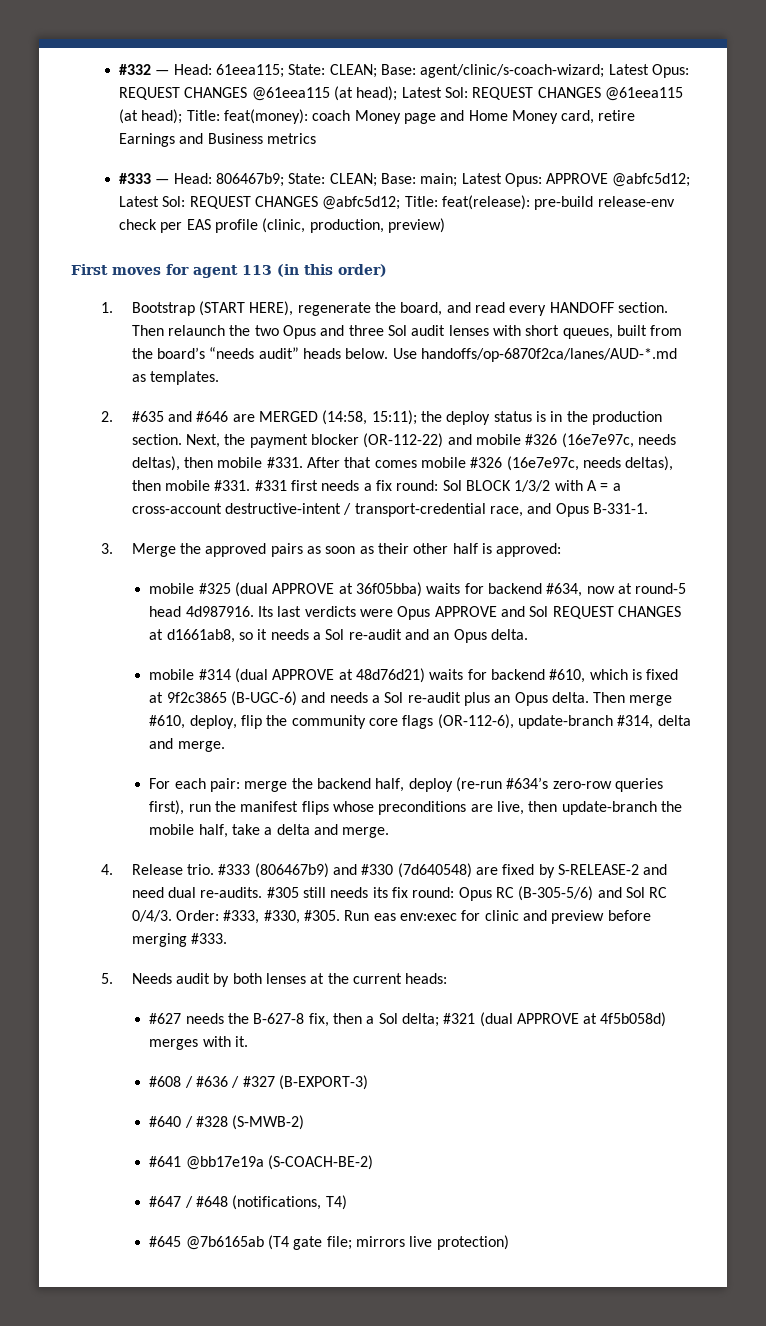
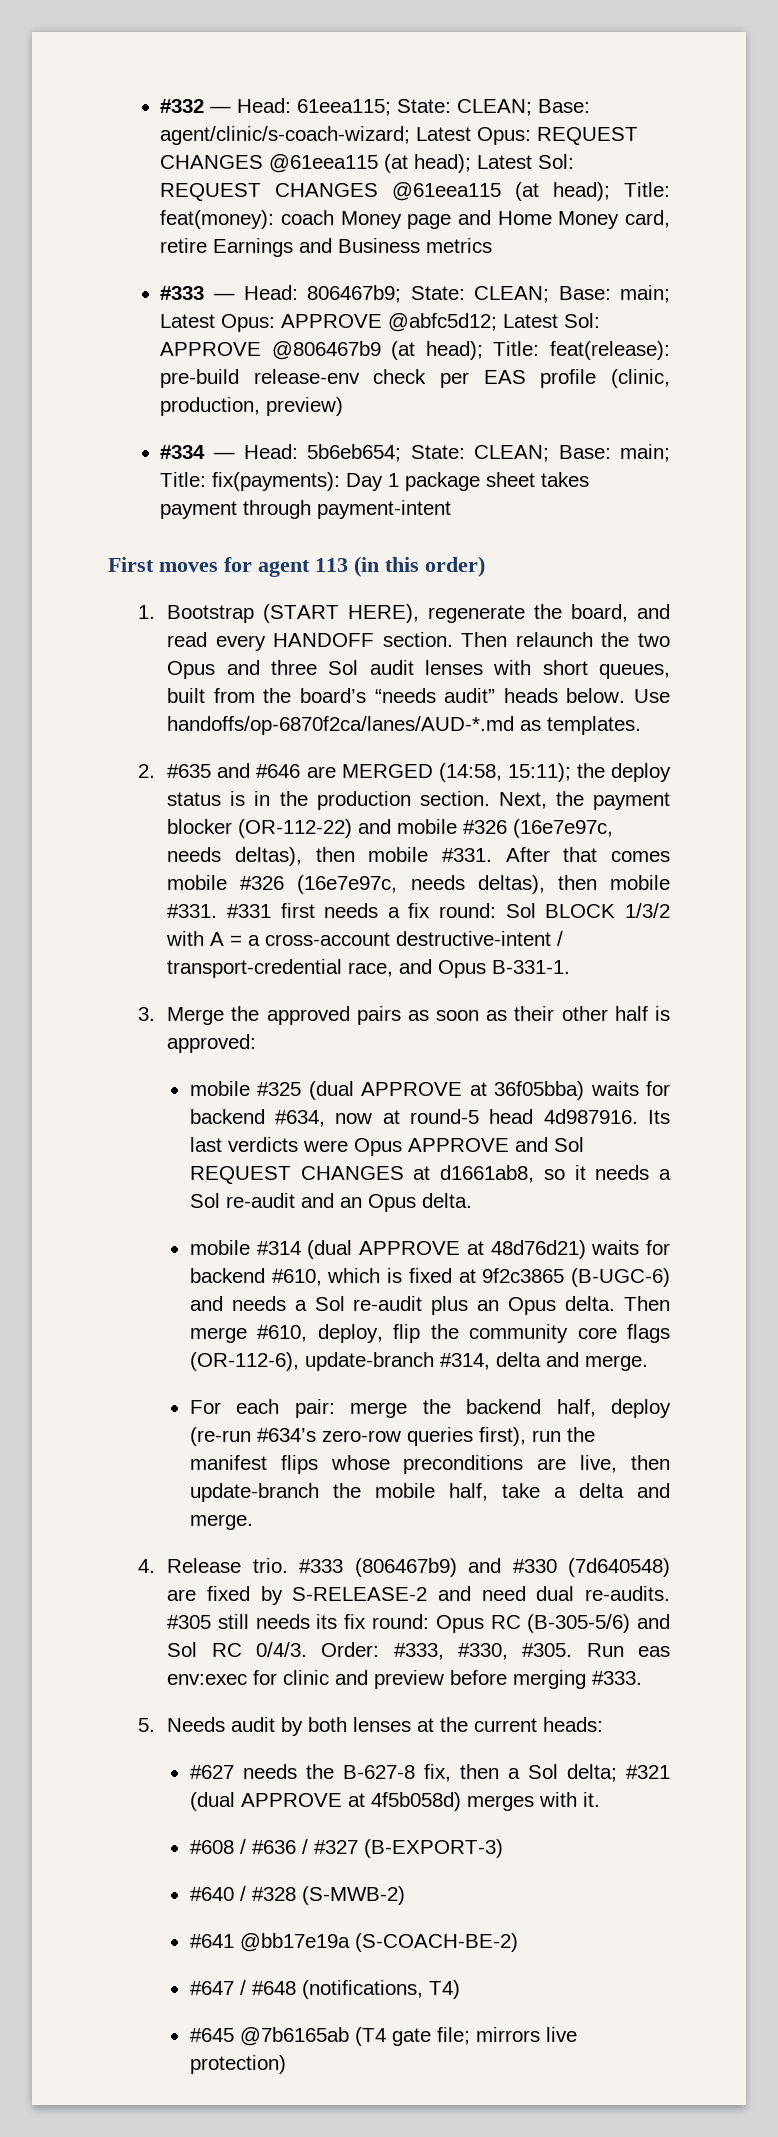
- #333 — Head: 806467b9; State: CLEAN; Base: main; Latest Opus: APPROVE @abfc5d12; Latest Sol: REQUEST CHANGES @abfc5d12; Title: feat(release): pre-build release-env check per EAS profile (clinic, production, preview)
+ #333 — Head: 806467b9; State: CLEAN; Base: main; Latest Opus: APPROVE @abfc5d12; Latest Sol: APPROVE @806467b9 (at head); Title: feat(release): pre-build release-env check per EAS profile (clinic, production, preview)
+ #334 — Head: 5b6eb654; State: CLEAN; Base: main; Title: fix(payments): Day 1 package sheet takes payment through payment-intent

